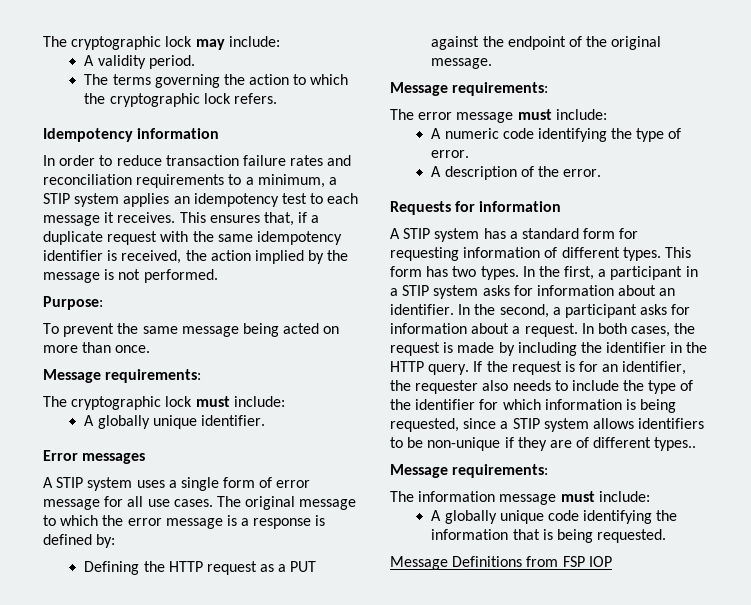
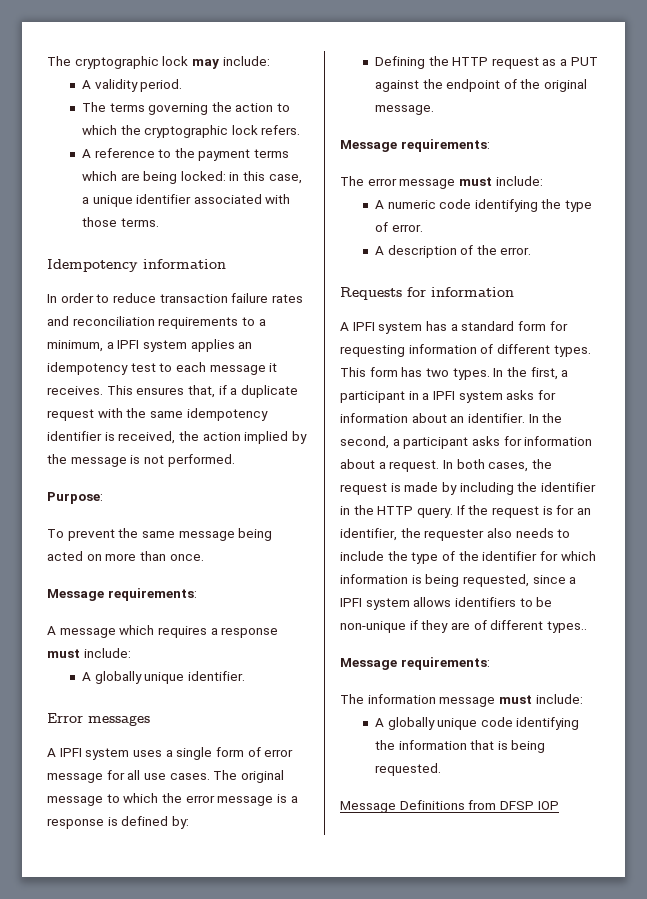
+ A reference to the payment terms which are being locked: in this case, a unique identifier associated with those terms.
- In order to reduce transaction failure rates and reconciliation requirements to a minimum, a STIP system applies an idempotency test to each message it receives.
+ In order to reduce transaction failure rates and reconciliation requirements to a minimum, a IPFI system applies an idempotency test to each message it receives.
- The cryptographic lock must include:
+ A message which requires a response must include:
- A STIP system uses a single form of error message for all use cases.
+ A IPFI system uses a single form of error message for all use cases.
- A STIP system has a standard form for requesting information of different types.
+ A IPFI system has a standard form for requesting information of different types.
- In the first, a participant in a STIP system asks for information about an identifier.
+ In the first, a participant in a IPFI system asks for information about an identifier.
- If the request is for an identifier, the requester also needs to include the type of the identifier for which information is being requested, since a STIP system allows identifiers to be non-unique if they are of different types..
+ If the request is for an identifier, the requester also needs to include the type of the identifier for which information is being requested, since a IPFI system allows identifiers to be non-unique if they are of different types..
- Message Definitions from FSP IOP
+ Message Definitions from DFSP IOP

